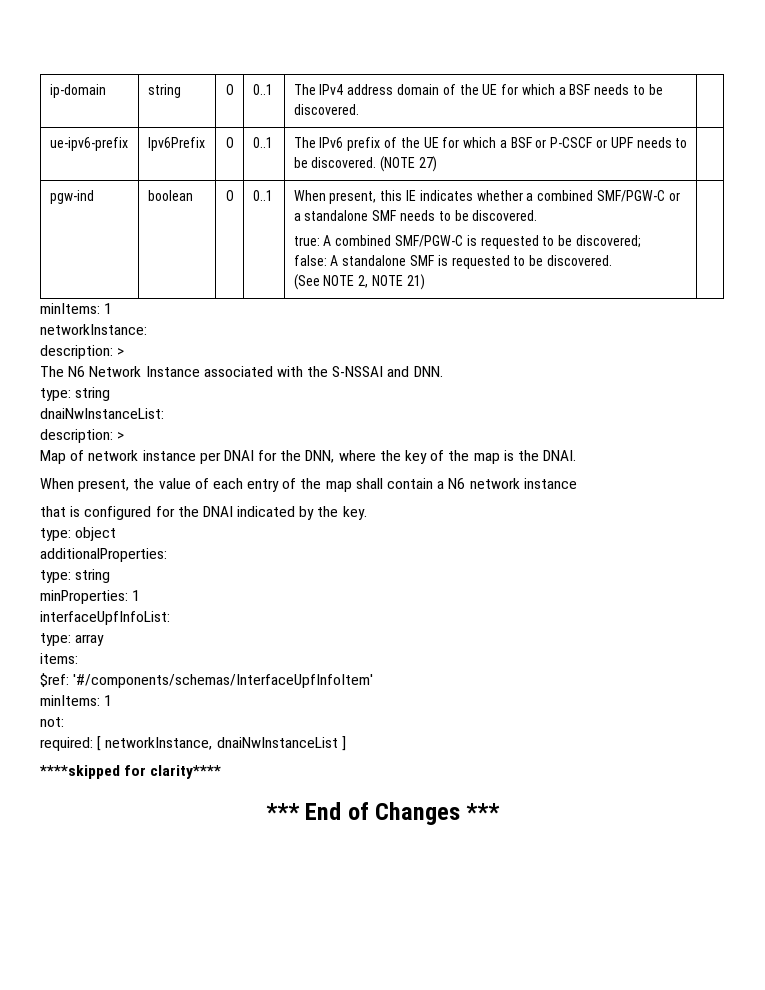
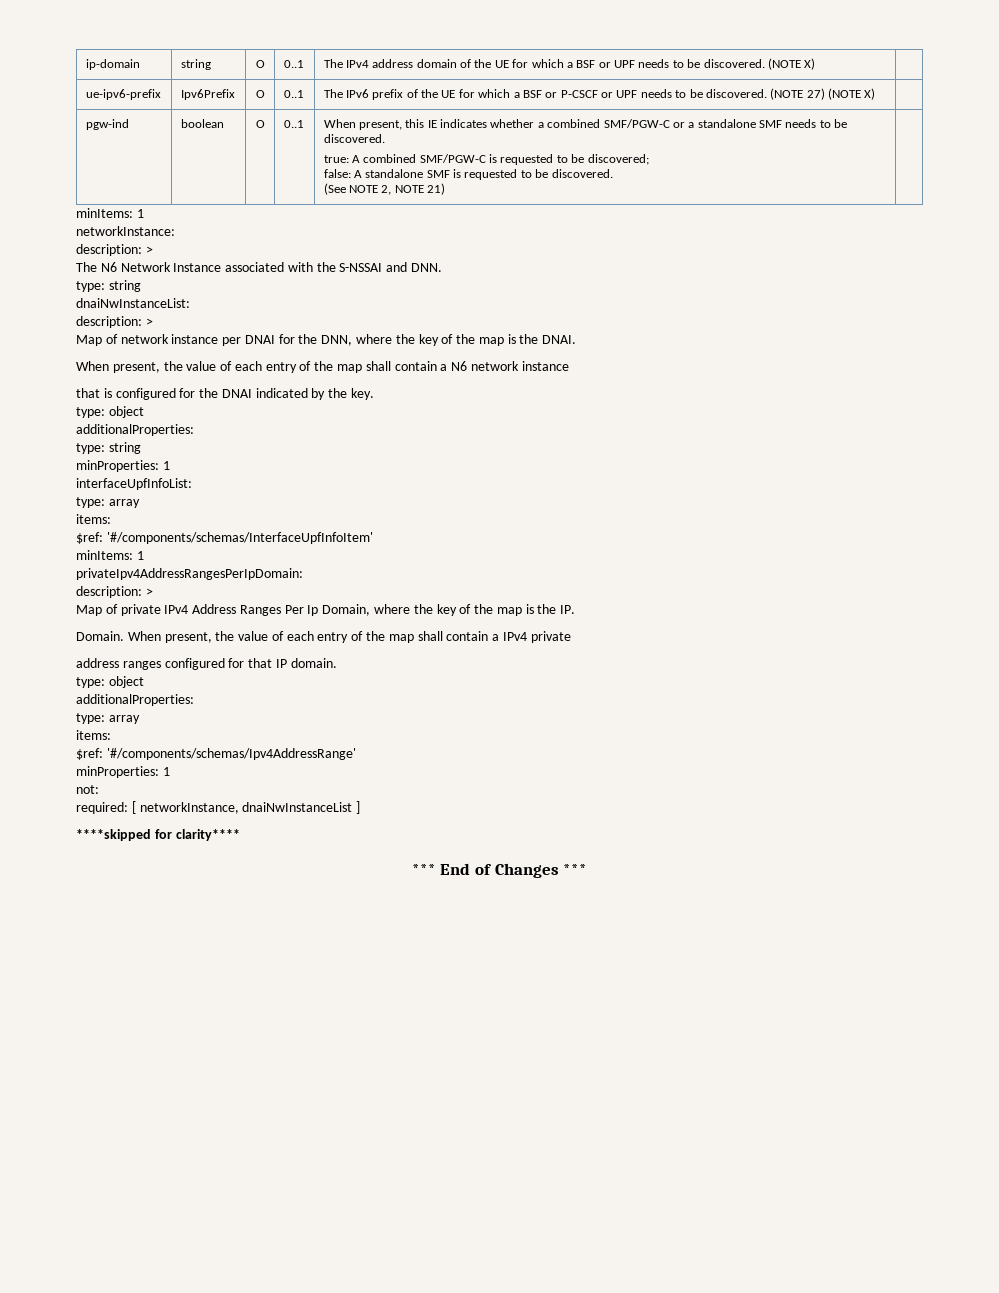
- ip-domain | string | O | 0..1 | The IPv4 address domain of the UE for which a BSF needs to be discovered. |
+ ip-domain | string | O | 0..1 | The IPv4 address domain of the UE for which a BSF or UPF needs to be discovered. (NOTE X) |
- ue-ipv6-prefix | Ipv6Prefix | O | 0..1 | The IPv6 prefix of the UE for which a BSF or P-CSCF or UPF needs to be discovered. (NOTE 27) |
+ ue-ipv6-prefix | Ipv6Prefix | O | 0..1 | The IPv6 prefix of the UE for which a BSF or P-CSCF or UPF needs to be discovered. (NOTE 27) (NOTE X) |
+ privateIpv4AddressRangesPerIpDomain:
+ description: >
+ Map of private IPv4 Address Ranges Per Ip Domain, where the key of the map is the IP.
+ Domain. When present, the value of each entry of the map shall contain a IPv4 private
+ address ranges configured for that IP domain.
+ type: object
+ additionalProperties:
+ type: array
+ items:
+ $ref: '#/components/schemas/Ipv4AddressRange'
+ minProperties: 1

